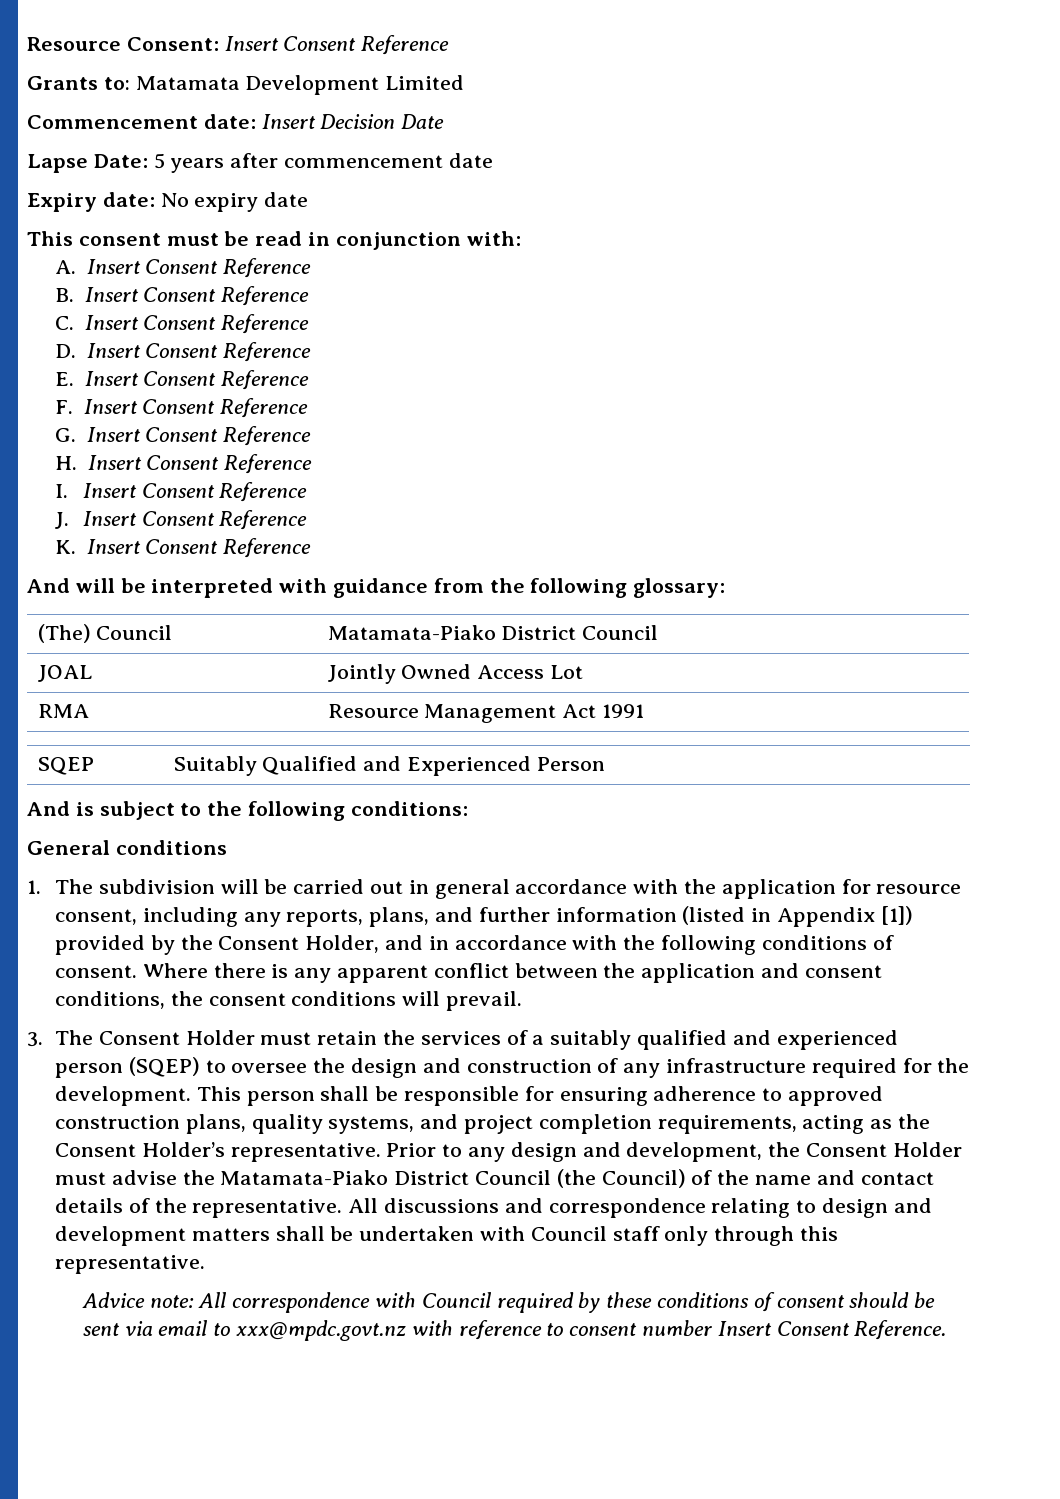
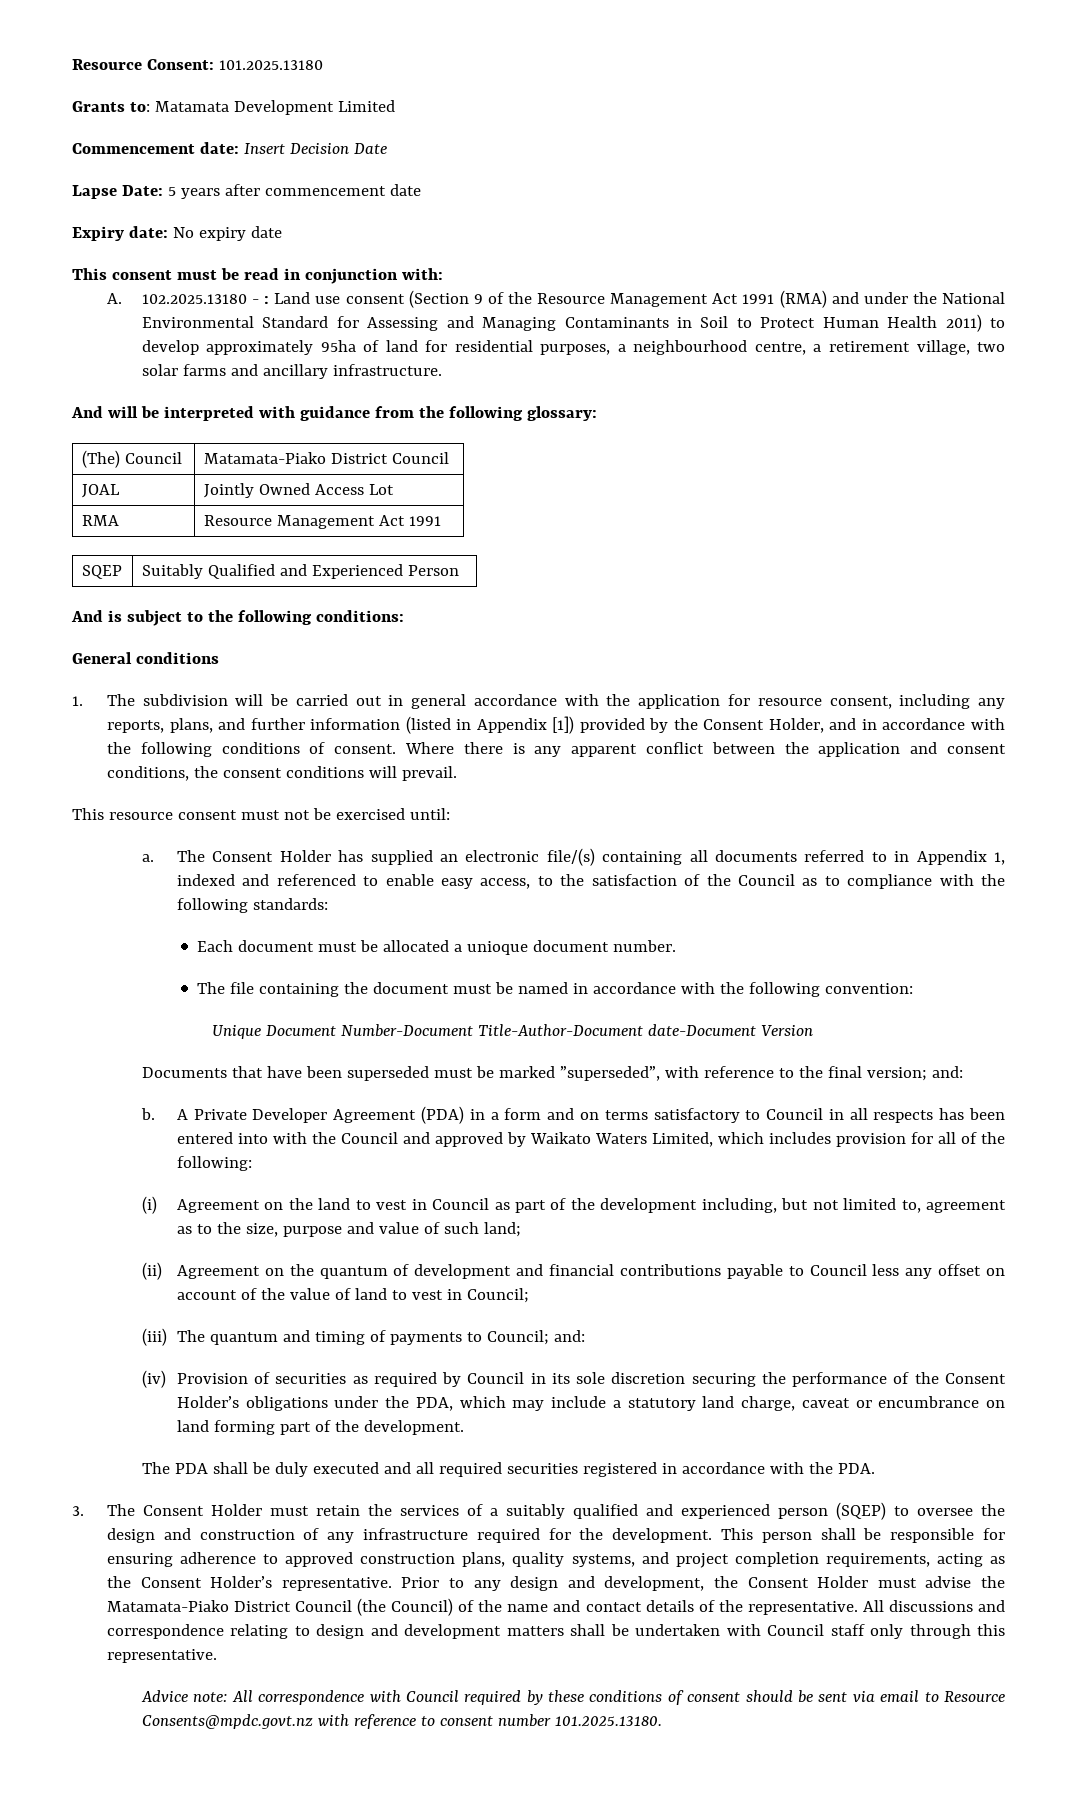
- Resource Consent: Insert Consent Reference
+ Resource Consent: 101.2025.13180
- A. Insert Consent Reference
- B. Insert Consent Reference
- C. Insert Consent Reference
- D. Insert Consent Reference
- E. Insert Consent Reference
- F. Insert Consent Reference
- G. Insert Consent Reference
- H. Insert Consent Reference
- I. Insert Consent Reference
- J. Insert Consent Reference
- K. Insert Consent Reference
+ A. 102.2025.13180 - : Land use consent (Section 9 of the Resource Management Act 1991 (RMA) and under the National Environmental Standard for Assessing and Managing Contaminants in Soil to Protect Human Health 2011) to develop approximately 95ha of land for residential purposes, a neighbourhood centre, a retirement village, two solar farms and ancillary infrastructure.
+ This resource consent must not be exercised until:
+ a. The Consent Holder has supplied an electronic file/(s) containing all documents referred to in Appendix 1, indexed and referenced to enable easy access, to the satisfaction of the Council as to compliance with the following standards:
+ Each document must be allocated a unioque document number.
+ The file containing the document must be named in accordance with the following convention:
+ Unique Document Number-Document Title-Author-Document date-Document Version
+ Documents that have been superseded must be marked ”superseded”, with reference to the final version; and:
+ b. A Private Developer Agreement (PDA) in a form and on terms satisfactory to Council in all respects has been entered into with the Council and approved by Waikato Waters Limited, which includes provision for all of the following:
+ (i) Agreement on the land to vest in Council as part of the development including, but not limited to, agreement as to the size, purpose and value of such land;
+ (ii) Agreement on the quantum of development and financial contributions payable to Council less any offset on account of the value of land to vest in Council;
+ (iii) The quantum and timing of payments to Council; and:
+ (iv) Provision of securities as required by Council in its sole discretion securing the performance of the Consent Holder’s obligations under the PDA, which may include a statutory land charge, caveat or encumbrance on land forming part of the development.
+ The PDA shall be duly executed and all required securities registered in accordance with the PDA.
- Advice note: All correspondence with Council required by these conditions of consent should be sent via email to xxx@mpdc.govt.nz with reference to consent number Insert Consent Reference.
+ Advice note: All correspondence with Council required by these conditions of consent should be sent via email to Resource Consents@mpdc.govt.nz with reference to consent number 101.2025.13180.

